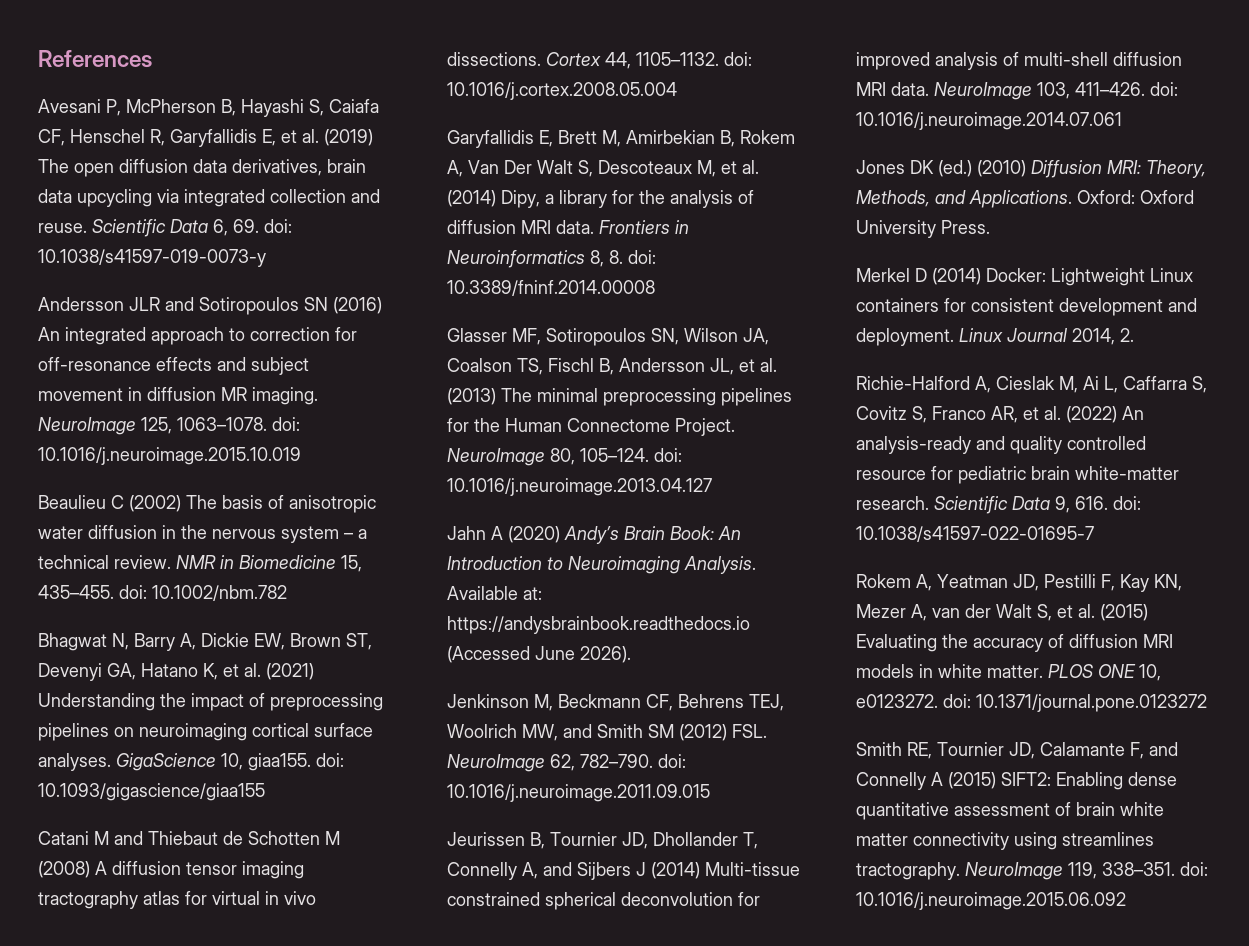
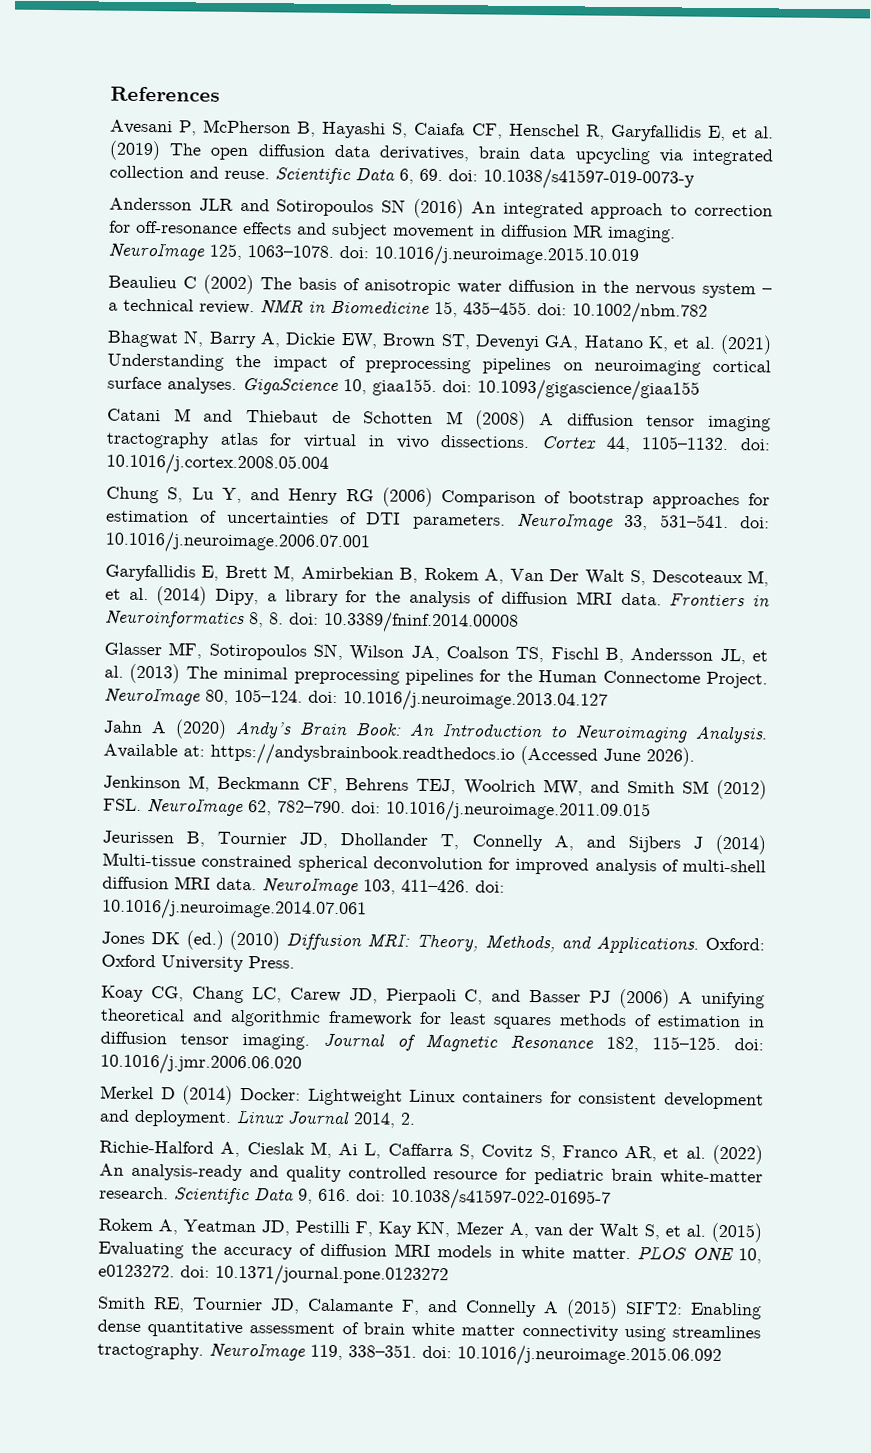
+ Chung S, Lu Y, and Henry RG (2006) Comparison of bootstrap approaches for estimation of uncertainties of DTI parameters. NeuroImage 33, 531–541. doi: 10.1016/j.neuroimage.2006.07.001
+ Koay CG, Chang LC, Carew JD, Pierpaoli C, and Basser PJ (2006) A unifying theoretical and algorithmic framework for least squares methods of estimation in diffusion tensor imaging. Journal of Magnetic Resonance 182, 115–125. doi: 10.1016/j.jmr.2006.06.020

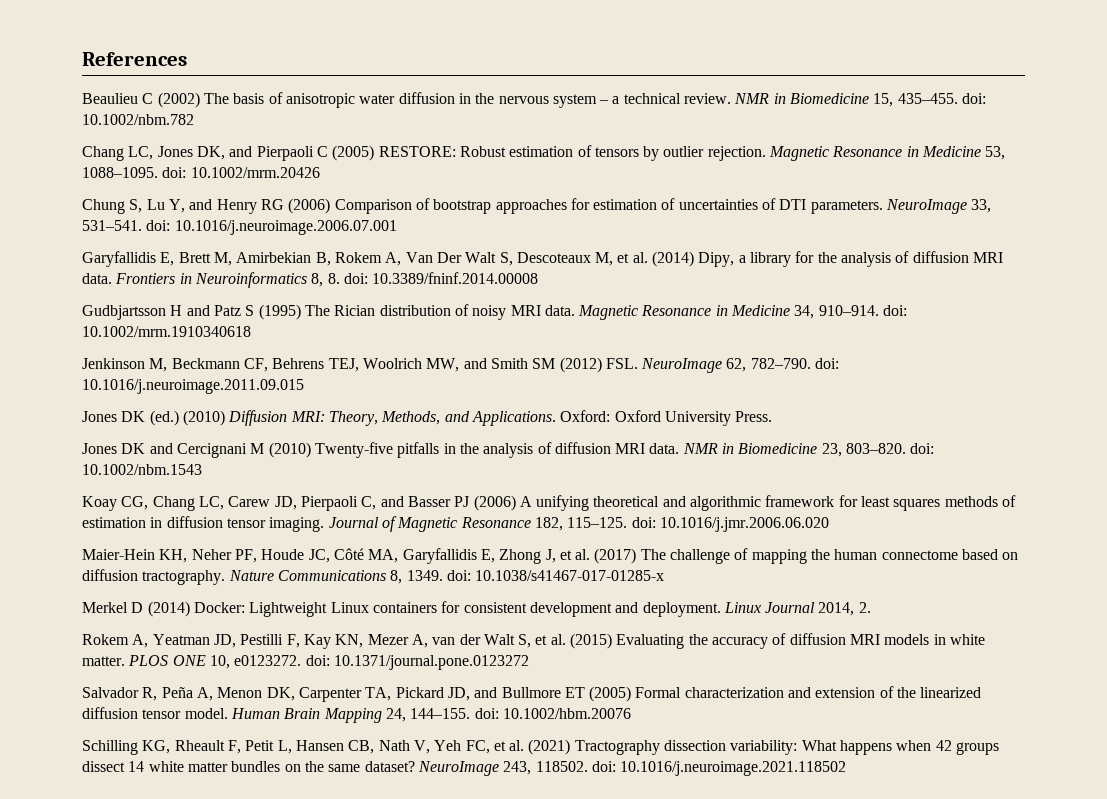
- Avesani P, McPherson B, Hayashi S, Caiafa CF, Henschel R, Garyfallidis E, et al. (2019) The open diffusion data derivatives, brain data upcycling via integrated collection and reuse. Scientific Data 6, 69. doi: 10.1038/s41597-019-0073-y
- Andersson JLR and Sotiropoulos SN (2016) An integrated approach to correction for off-resonance effects and subject movement in diffusion MR imaging. NeuroImage 125, 1063–1078. doi: 10.1016/j.neuroimage.2015.10.019
- Bhagwat N, Barry A, Dickie EW, Brown ST, Devenyi GA, Hatano K, et al. (2021) Understanding the impact of preprocessing pipelines on neuroimaging cortical surface analyses. GigaScience 10, giaa155. doi: 10.1093/gigascience/giaa155
- Catani M and Thiebaut de Schotten M (2008) A diffusion tensor imaging tractography atlas for virtual in vivo dissections. Cortex 44, 1105–1132. doi: 10.1016/j.cortex.2008.05.004
+ Chang LC, Jones DK, and Pierpaoli C (2005) RESTORE: Robust estimation of tensors by outlier rejection. Magnetic Resonance in Medicine 53, 1088–1095. doi: 10.1002/mrm.20426
- Glasser MF, Sotiropoulos SN, Wilson JA, Coalson TS, Fischl B, Andersson JL, et al. (2013) The minimal preprocessing pipelines for the Human Connectome Project. NeuroImage 80, 105–124. doi: 10.1016/j.neuroimage.2013.04.127
- Jahn A (2020) Andy’s Brain Book: An Introduction to Neuroimaging Analysis. Available at: https://andysbrainbook.readthedocs.io (Accessed June 2026).
+ Gudbjartsson H and Patz S (1995) The Rician distribution of noisy MRI data. Magnetic Resonance in Medicine 34, 910–914. doi: 10.1002/mrm.1910340618
- Jeurissen B, Tournier JD, Dhollander T, Connelly A, and Sijbers J (2014) Multi-tissue constrained spherical deconvolution for improved analysis of multi-shell diffusion MRI data. NeuroImage 103, 411–426. doi: 10.1016/j.neuroimage.2014.07.061
+ Jones DK and Cercignani M (2010) Twenty-five pitfalls in the analysis of diffusion MRI data. NMR in Biomedicine 23, 803–820. doi: 10.1002/nbm.1543
+ Maier-Hein KH, Neher PF, Houde JC, Côté MA, Garyfallidis E, Zhong J, et al. (2017) The challenge of mapping the human connectome based on diffusion tractography. Nature Communications 8, 1349. doi: 10.1038/s41467-017-01285-x
- Richie-Halford A, Cieslak M, Ai L, Caffarra S, Covitz S, Franco AR, et al. (2022) An analysis-ready and quality controlled resource for pediatric brain white-matter research. Scientific Data 9, 616. doi: 10.1038/s41597-022-01695-7
- Smith RE, Tournier JD, Calamante F, and Connelly A (2015) SIFT2: Enabling dense quantitative assessment of brain white matter connectivity using streamlines tractography. NeuroImage 119, 338–351. doi: 10.1016/j.neuroimage.2015.06.092
+ Salvador R, Peña A, Menon DK, Carpenter TA, Pickard JD, and Bullmore ET (2005) Formal characterization and extension of the linearized diffusion tensor model. Human Brain Mapping 24, 144–155. doi: 10.1002/hbm.20076
+ Schilling KG, Rheault F, Petit L, Hansen CB, Nath V, Yeh FC, et al. (2021) Tractography dissection variability: What happens when 42 groups dissect 14 white matter bundles on the same dataset? NeuroImage 243, 118502. doi: 10.1016/j.neuroimage.2021.118502

